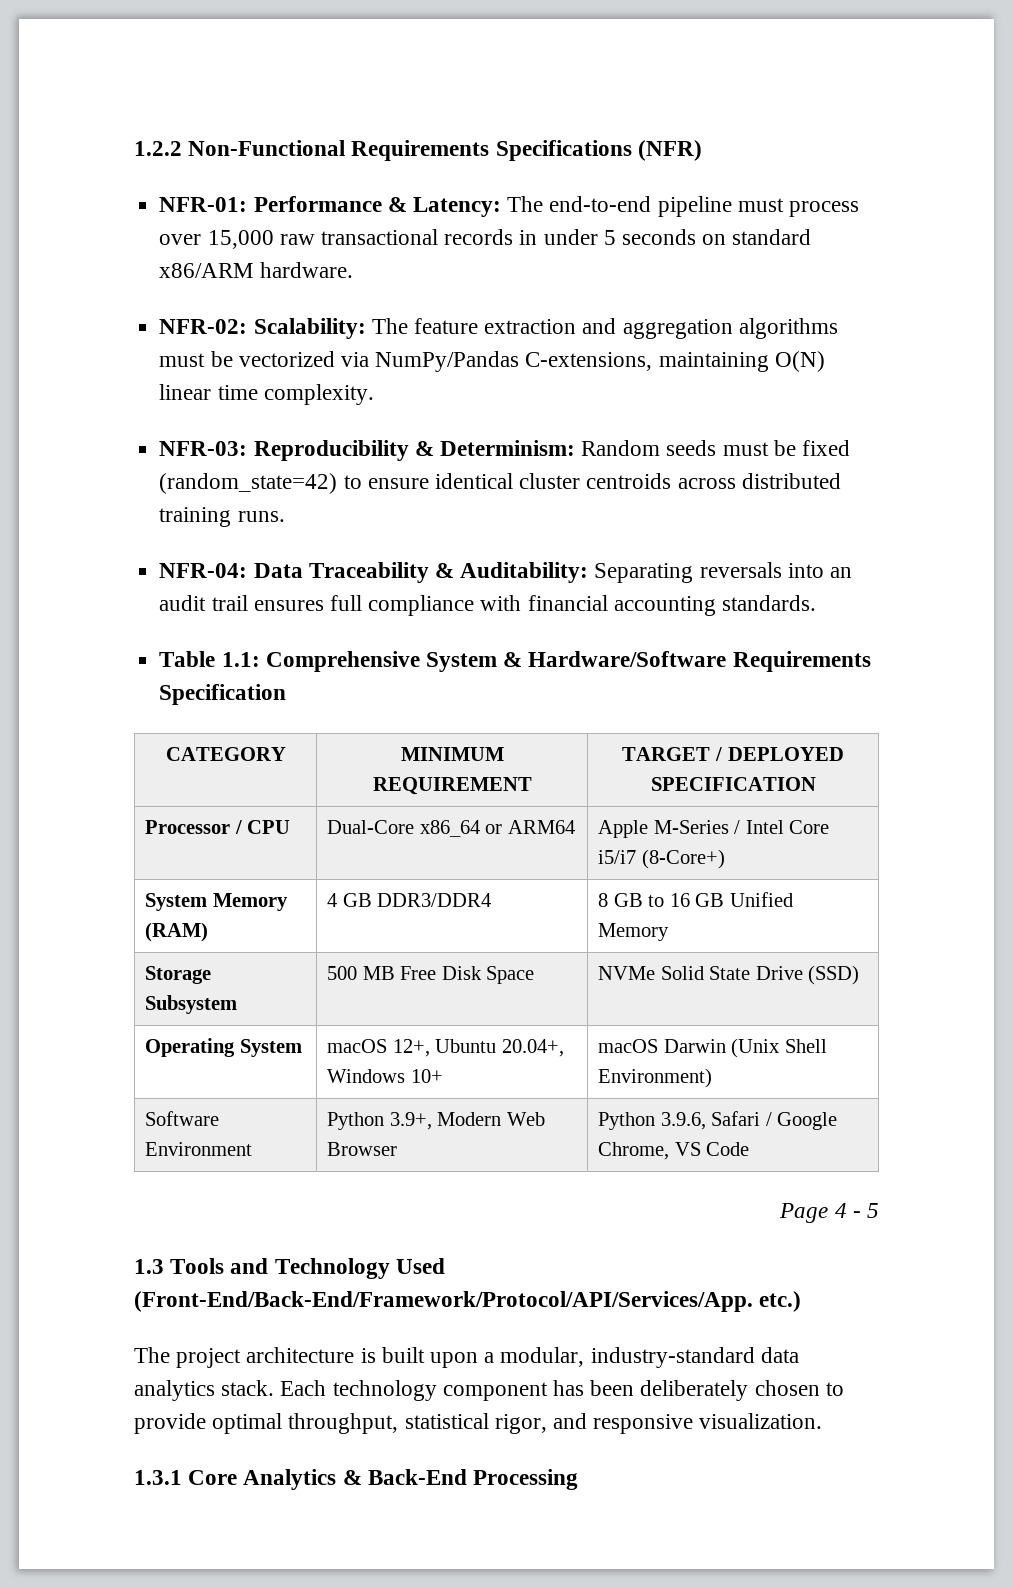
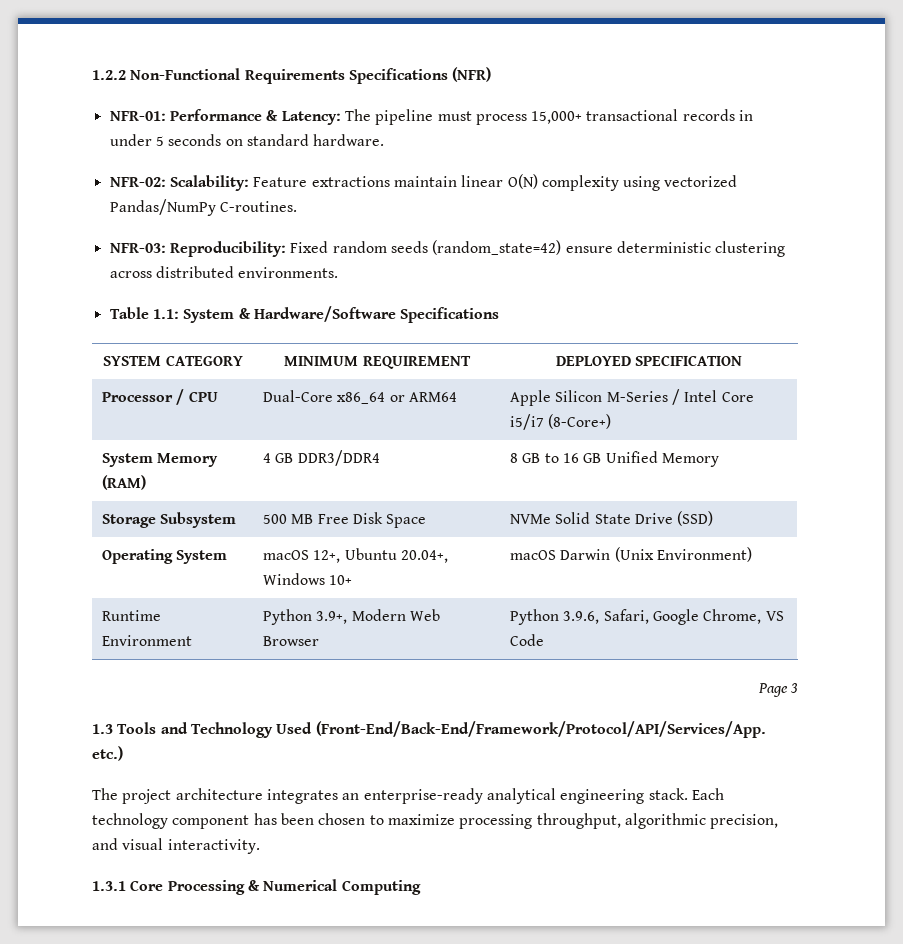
- NFR-01: Performance & Latency: The end-to-end pipeline must process over 15,000 raw transactional records in under 5 seconds on standard x86/ARM hardware.
+ NFR-01: Performance & Latency: The pipeline must process 15,000+ transactional records in under 5 seconds on standard hardware.
- NFR-02: Scalability: The feature extraction and aggregation algorithms must be vectorized via NumPy/Pandas C-extensions, maintaining O(N) linear time complexity.
- NFR-03: Reproducibility & Determinism: Random seeds must be fixed (random_state=42) to ensure identical cluster centroids across distributed training runs.
- NFR-04: Data Traceability & Auditability: Separating reversals into an audit trail ensures full compliance with financial accounting standards.
+ NFR-02: Scalability: Feature extractions maintain linear O(N) complexity using vectorized Pandas/NumPy C-routines.
+ NFR-03: Reproducibility: Fixed random seeds (random_state=42) ensure deterministic clustering across distributed environments.
- Table 1.1: Comprehensive System & Hardware/Software Requirements Specification
- CATEGORY | MINIMUM REQUIREMENT | TARGET / DEPLOYED SPECIFICATION
+ Table 1.1: System & Hardware/Software Specifications
+ SYSTEM CATEGORY | MINIMUM REQUIREMENT | DEPLOYED SPECIFICATION
- Processor / CPU | Dual-Core x86_64 or ARM64 | Apple M-Series / Intel Core i5/i7 (8-Core+)
+ Processor / CPU | Dual-Core x86_64 or ARM64 | Apple Silicon M-Series / Intel Core i5/i7 (8-Core+)
- Operating System | macOS 12+, Ubuntu 20.04+, Windows 10+ | macOS Darwin (Unix Shell Environment)
+ Operating System | macOS 12+, Ubuntu 20.04+, Windows 10+ | macOS Darwin (Unix Environment)
- Software Environment | Python 3.9+, Modern Web Browser | Python 3.9.6, Safari / Google Chrome, VS Code
+ Runtime Environment | Python 3.9+, Modern Web Browser | Python 3.9.6, Safari, Google Chrome, VS Code
- Page 4 - 5
+ Page 3
- The project architecture is built upon a modular, industry-standard data analytics stack.
+ The project architecture integrates an enterprise-ready analytical engineering stack.
- Each technology component has been deliberately chosen to provide optimal throughput, statistical rigor, and responsive visualization.
- 1.3.1 Core Analytics & Back-End Processing
+ Each technology component has been chosen to maximize processing throughput, algorithmic precision, and visual interactivity.
+ 1.3.1 Core Processing & Numerical Computing

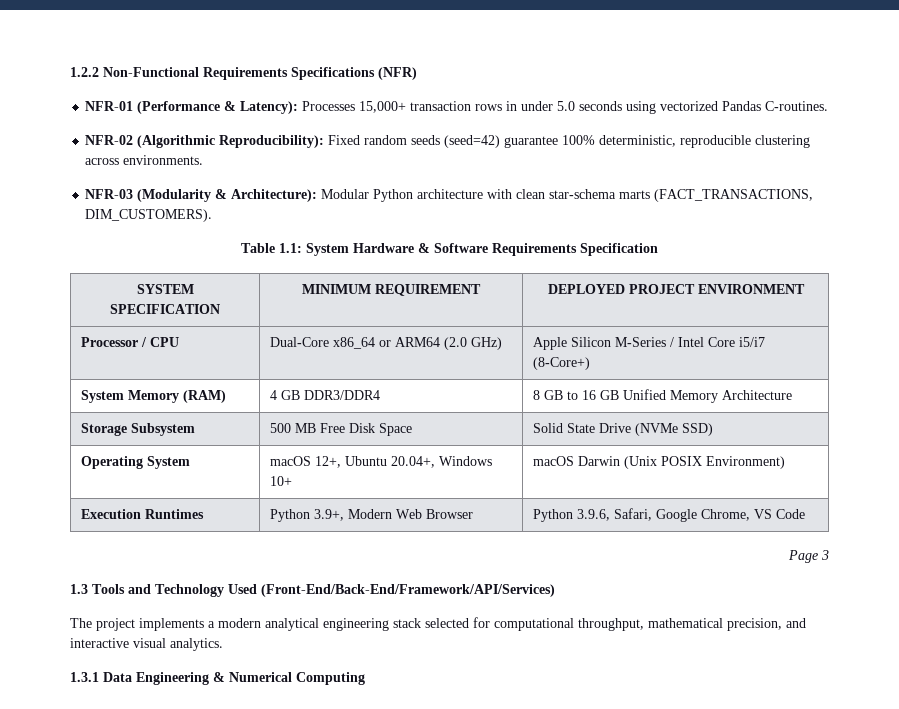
- NFR-01: Performance & Latency: The pipeline must process 15,000+ transactional records in under 5 seconds on standard hardware.
- NFR-02: Scalability: Feature extractions maintain linear O(N) complexity using vectorized Pandas/NumPy C-routines.
+ NFR-01 (Performance & Latency): Processes 15,000+ transaction rows in under 5.0 seconds using vectorized Pandas C-routines.
- NFR-03: Reproducibility: Fixed random seeds (random_state=42) ensure deterministic clustering across distributed environments.
+ NFR-02 (Algorithmic Reproducibility): Fixed random seeds (seed=42) guarantee 100% deterministic, reproducible clustering across environments.
- Table 1.1: System & Hardware/Software Specifications
+ NFR-03 (Modularity & Architecture): Modular Python architecture with clean star-schema marts (FACT_TRANSACTIONS, DIM_CUSTOMERS).
+ Table 1.1: System Hardware & Software Requirements Specification
- SYSTEM CATEGORY | MINIMUM REQUIREMENT | DEPLOYED SPECIFICATION
+ SYSTEM SPECIFICATION | MINIMUM REQUIREMENT | DEPLOYED PROJECT ENVIRONMENT
- Processor / CPU | Dual-Core x86_64 or ARM64 | Apple Silicon M-Series / Intel Core i5/i7 (8-Core+)
+ Processor / CPU | Dual-Core x86_64 or ARM64 (2.0 GHz) | Apple Silicon M-Series / Intel Core i5/i7 (8-Core+)
- System Memory (RAM) | 4 GB DDR3/DDR4 | 8 GB to 16 GB Unified Memory
+ System Memory (RAM) | 4 GB DDR3/DDR4 | 8 GB to 16 GB Unified Memory Architecture
- Storage Subsystem | 500 MB Free Disk Space | NVMe Solid State Drive (SSD)
+ Storage Subsystem | 500 MB Free Disk Space | Solid State Drive (NVMe SSD)
- Operating System | macOS 12+, Ubuntu 20.04+, Windows 10+ | macOS Darwin (Unix Environment)
+ Operating System | macOS 12+, Ubuntu 20.04+, Windows 10+ | macOS Darwin (Unix POSIX Environment)
- Runtime Environment | Python 3.9+, Modern Web Browser | Python 3.9.6, Safari, Google Chrome, VS Code
+ Execution Runtimes | Python 3.9+, Modern Web Browser | Python 3.9.6, Safari, Google Chrome, VS Code
- 1.3 Tools and Technology Used (Front-End/Back-End/Framework/Protocol/API/Services/App. etc.)
+ 1.3 Tools and Technology Used (Front-End/Back-End/Framework/API/Services)
- The project architecture integrates an enterprise-ready analytical engineering stack. Each technology component has been chosen to maximize processing throughput, algorithmic precision, and visual interactivity.
+ The project implements a modern analytical engineering stack selected for computational throughput, mathematical precision, and interactive visual analytics.
- 1.3.1 Core Processing & Numerical Computing
+ 1.3.1 Data Engineering & Numerical Computing

